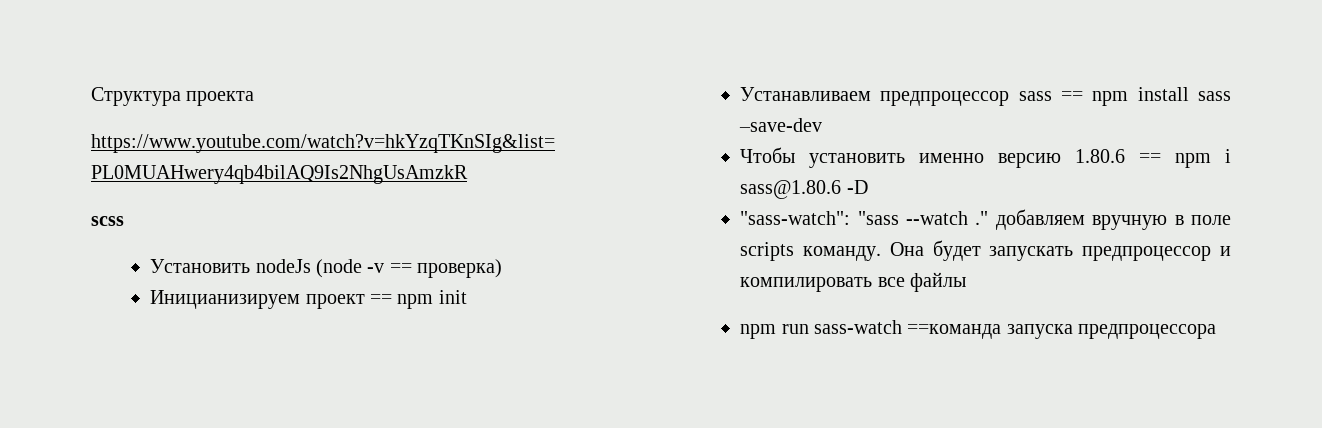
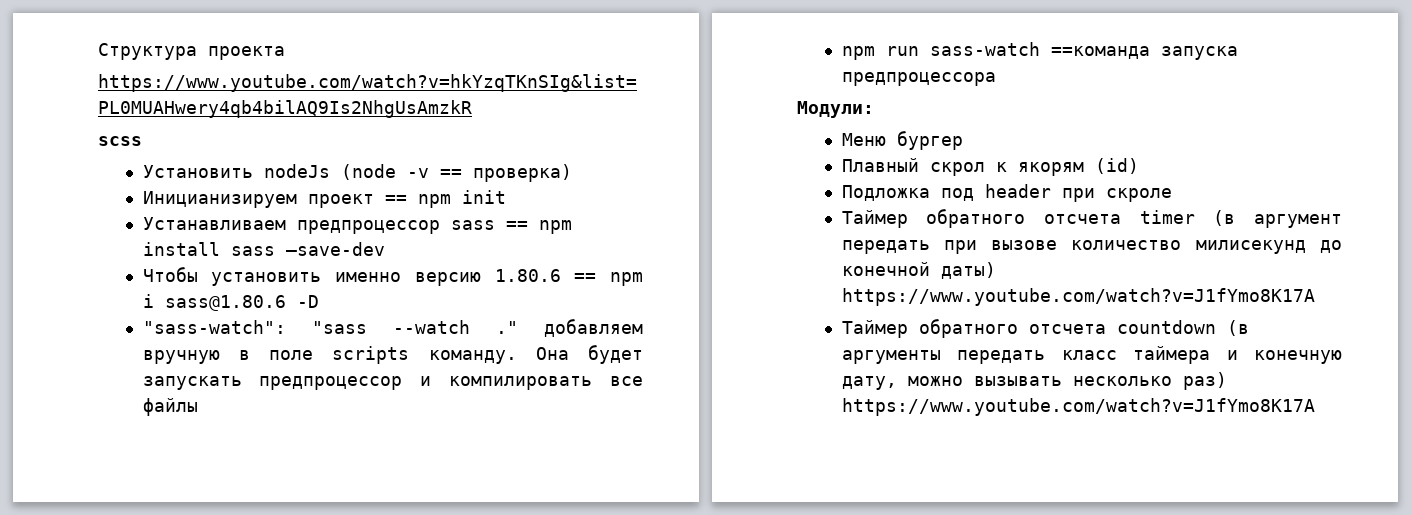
+ Модули:
+ Меню бургер
+ Плавный скрол к якорям (id)
+ Подложка под header при скроле
+ Таймер обратного отсчета timer (в аргумент передать при вызове количество милисекунд до конечной даты) https://www.youtube.com/watch?v=J1fYmo8K17A
+ Таймер обратного отсчета countdown (в аргументы передать класс таймера и конечную дату, можно вызывать несколько раз) https://www.youtube.com/watch?v=J1fYmo8K17A

